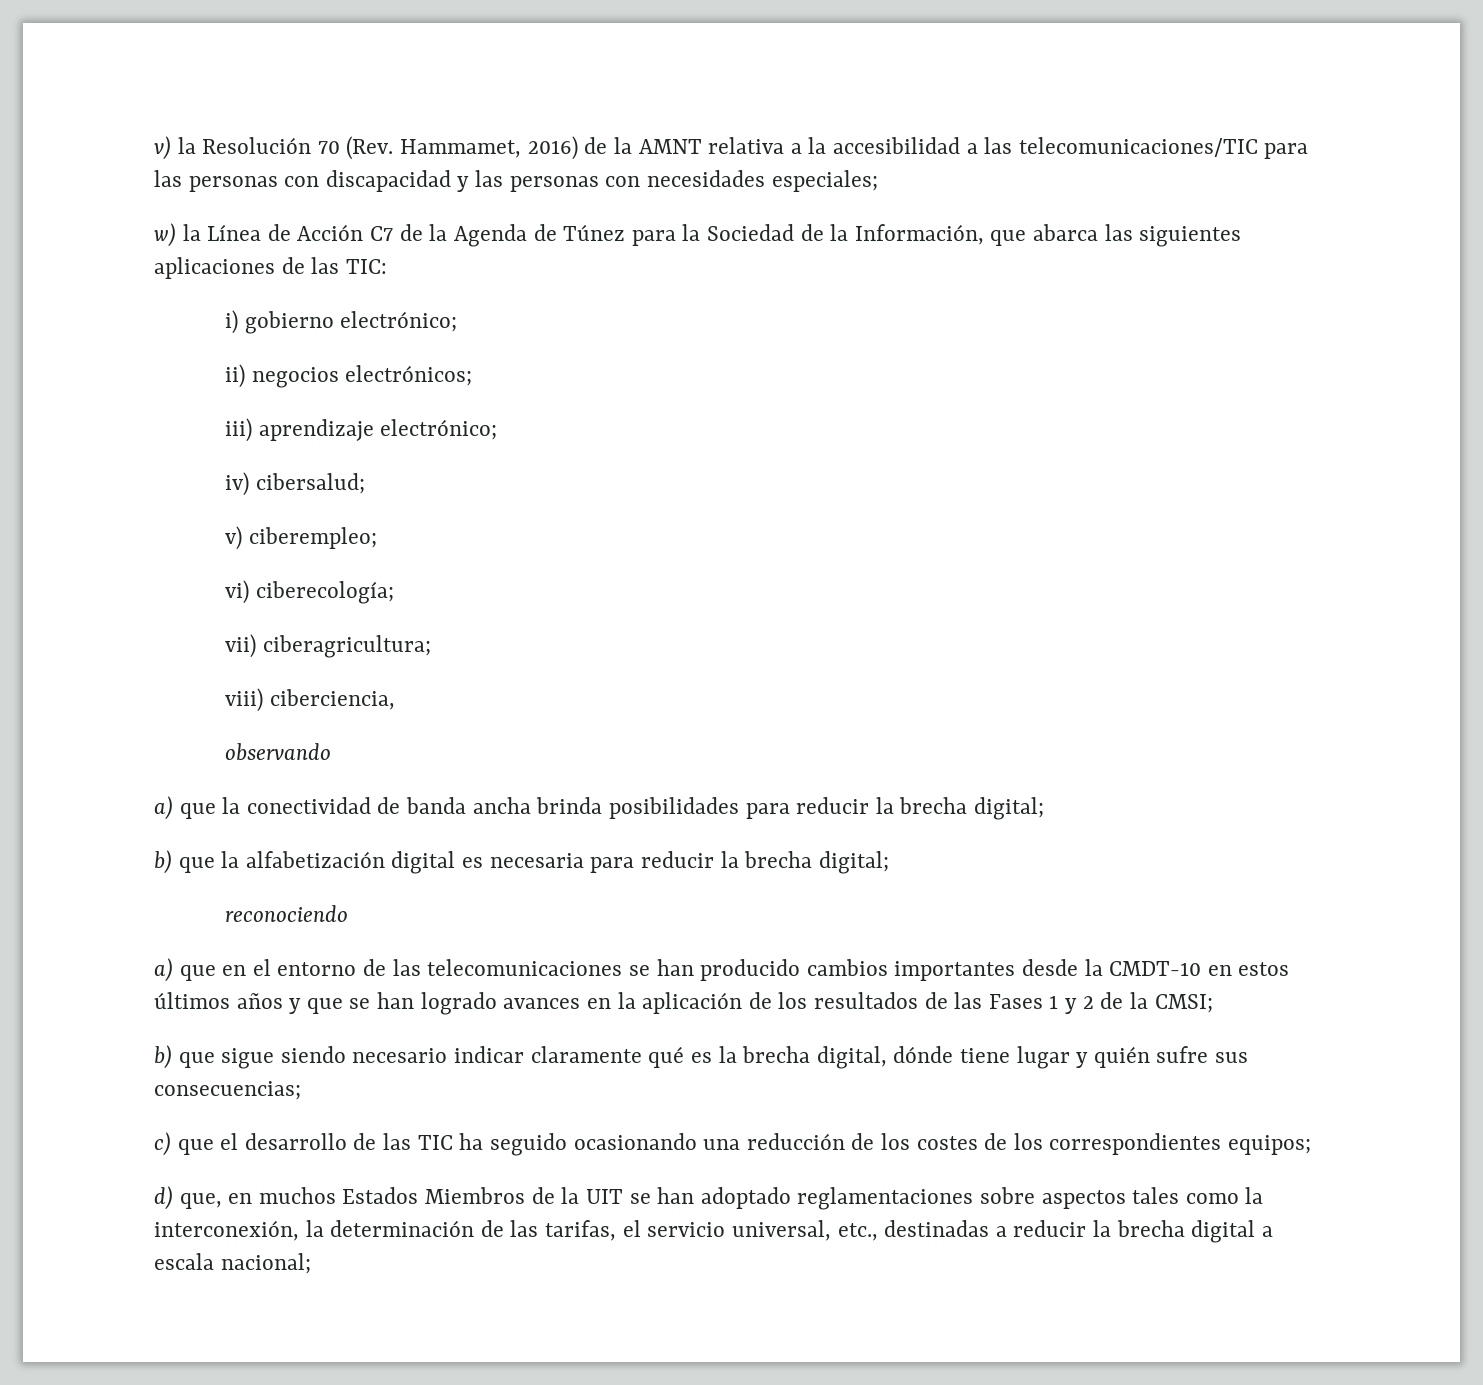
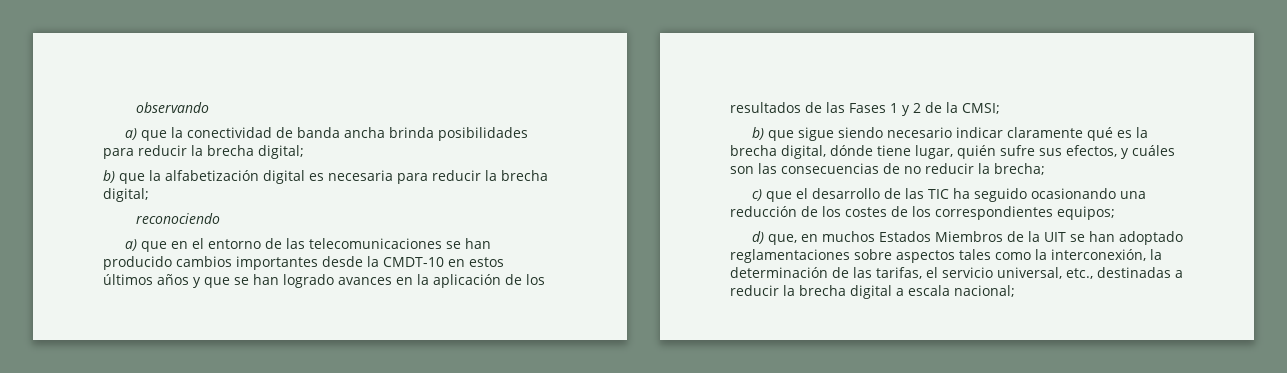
- v) la Resolución 70 (Rev. Hammamet, 2016) de la AMNT relativa a la accesibilidad a las telecomunicaciones/TIC para las personas con discapacidad y las personas con necesidades especiales;
- w) la Línea de Acción C7 de la Agenda de Túnez para la Sociedad de la Información, que abarca las siguientes aplicaciones de las TIC:
- i) gobierno electrónico;
- ii) negocios electrónicos;
- iii) aprendizaje electrónico;
- iv) cibersalud;
- v) ciberempleo;
- vi) ciberecología;
- vii) ciberagricultura;
- viii) ciberciencia,
- b) que sigue siendo necesario indicar claramente qué es la brecha digital, dónde tiene lugar y quién sufre sus consecuencias;
+ b) que sigue siendo necesario indicar claramente qué es la brecha digital, dónde tiene lugar, quién sufre sus efectos, y cuáles son las consecuencias de no reducir la brecha;

